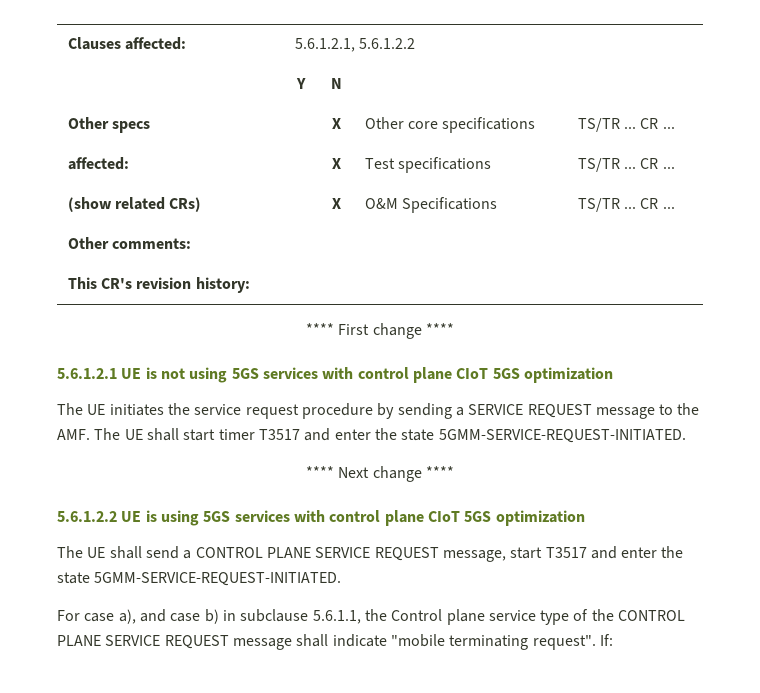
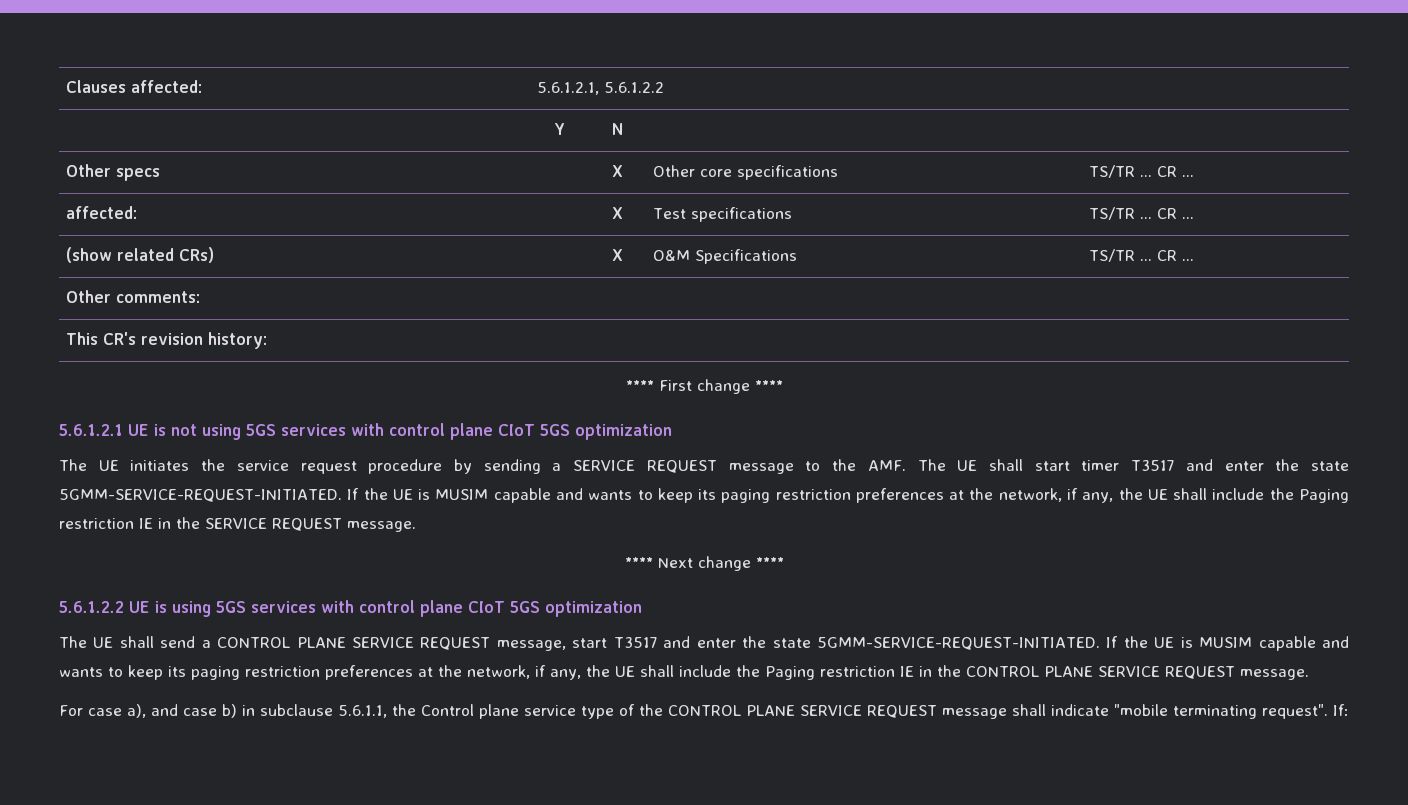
+ If the UE is MUSIM capable and wants to keep its paging restriction preferences at the network, if any, the UE shall include the Paging restriction IE in the SERVICE REQUEST message.
+ If the UE is MUSIM capable and wants to keep its paging restriction preferences at the network, if any, the UE shall include the Paging restriction IE in the CONTROL PLANE SERVICE REQUEST message.

